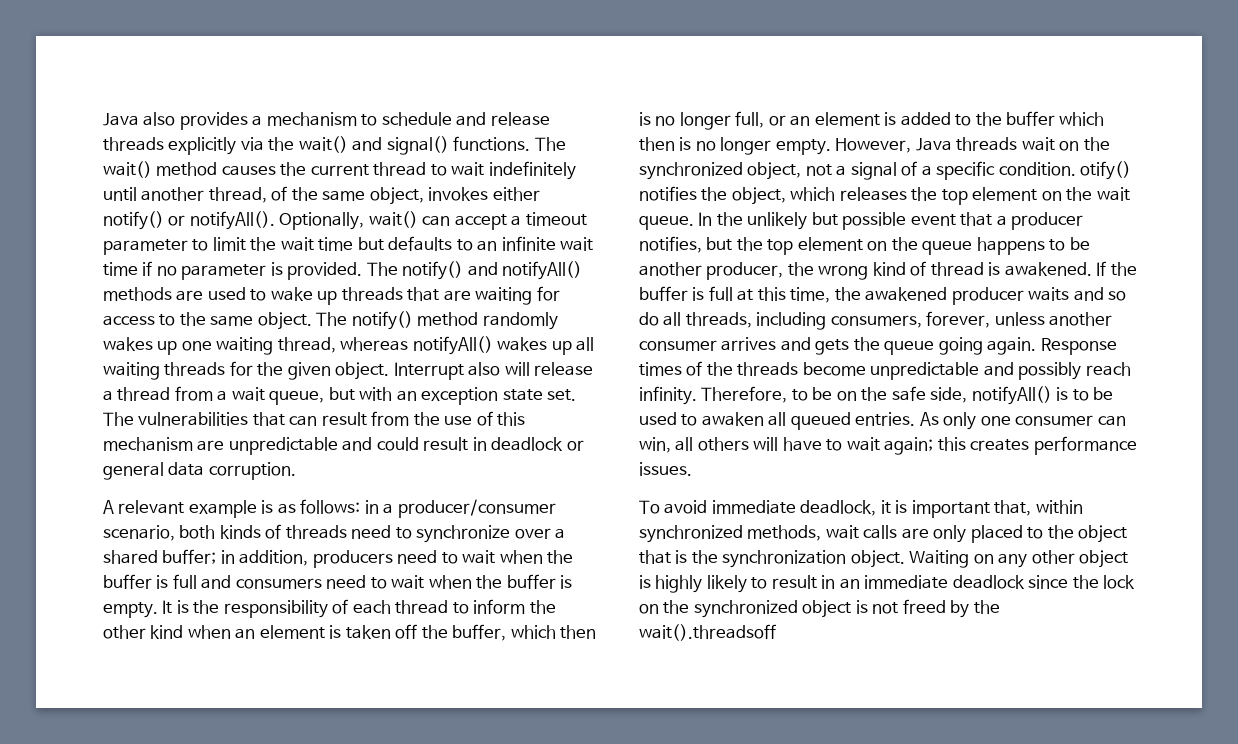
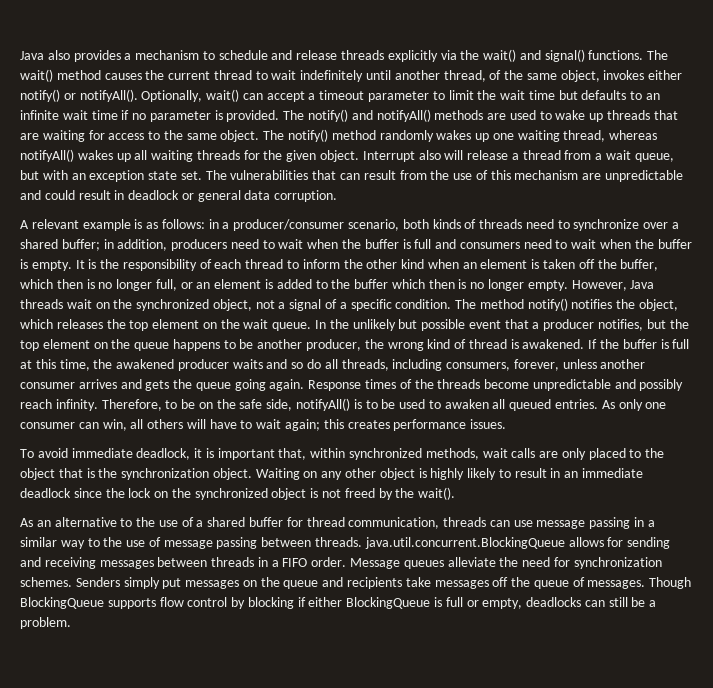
- However, Java threads wait on the synchronized object, not a signal of a specific condition. otify() notifies the object, which releases the top element on the wait queue.
+ However, Java threads wait on the synchronized object, not a signal of a specific condition. The method notify() notifies the object, which releases the top element on the wait queue.
- Waiting on any other object is highly likely to result in an immediate deadlock since the lock on the synchronized object is not freed by the wait().threadsoff
+ Waiting on any other object is highly likely to result in an immediate deadlock since the lock on the synchronized object is not freed by the wait().
+ As an alternative to the use of a shared buffer for thread communication, threads can use message passing in a similar way to the use of message passing between threads. java.util.concurrent.BlockingQueue allows for sending and receiving messages between threads in a FIFO order. Message queues alleviate the need for synchronization schemes. Senders simply put messages on the queue and recipients take messages off the queue of messages. Though BlockingQueue supports flow control by blocking if either BlockingQueue is full or empty, deadlocks can still be a problem.

